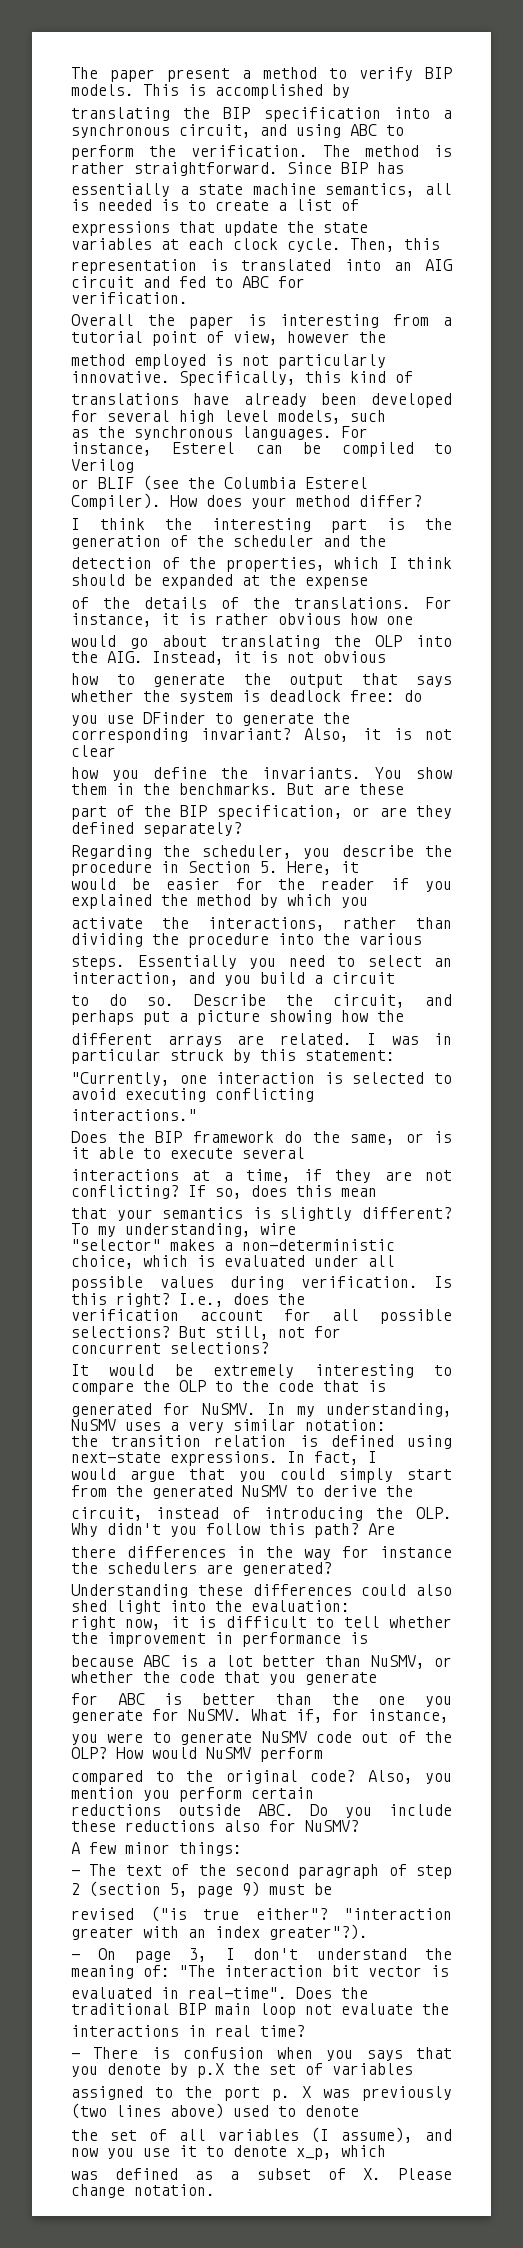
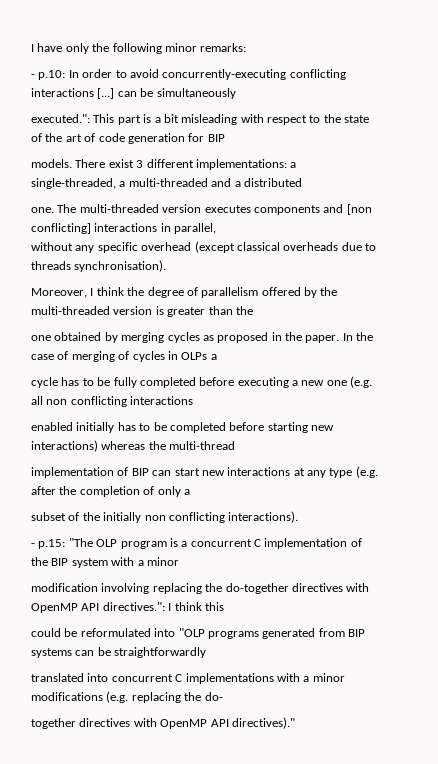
- The paper present a method to verify BIP models. This is accomplished by
- translating the BIP specification into a synchronous circuit, and using ABC to
- perform the verification. The method is rather straightforward. Since BIP has
- essentially a state machine semantics, all is needed is to create a list of
- expressions that update the state variables at each clock cycle. Then, this
- representation is translated into an AIG circuit and fed to ABC for
- verification.
- Overall the paper is interesting from a tutorial point of view, however the
- method employed is not particularly innovative. Specifically, this kind of
- translations have already been developed for several high level models, such
- as the synchronous languages. For instance, Esterel can be compiled to Verilog
- or BLIF (see the Columbia Esterel Compiler). How does your method differ?
- I think the interesting part is the generation of the scheduler and the
- detection of the properties, which I think should be expanded at the expense
- of the details of the translations. For instance, it is rather obvious how one
- would go about translating the OLP into the AIG. Instead, it is not obvious
- how to generate the output that says whether the system is deadlock free: do
- you use DFinder to generate the corresponding invariant? Also, it is not clear
- how you define the invariants. You show them in the benchmarks. But are these
- part of the BIP specification, or are they defined separately?
- Regarding the scheduler, you describe the procedure in Section 5. Here, it
- would be easier for the reader if you explained the method by which you
- activate the interactions, rather than dividing the procedure into the various
- steps. Essentially you need to select an interaction, and you build a circuit
- to do so. Describe the circuit, and perhaps put a picture showing how the
- different arrays are related. I was in particular struck by this statement:
- "Currently, one interaction is selected to avoid executing conflicting
- interactions."
- Does the BIP framework do the same, or is it able to execute several
- interactions at a time, if they are not conflicting? If so, does this mean
- that your semantics is slightly different? To my understanding, wire
- "selector" makes a non-deterministic choice, which is evaluated under all
- possible values during verification. Is this right? I.e., does the
- verification account for all possible selections? But still, not for
- concurrent selections?
- It would be extremely interesting to compare the OLP to the code that is
- generated for NuSMV. In my understanding, NuSMV uses a very similar notation:
- the transition relation is defined using next-state expressions. In fact, I
- would argue that you could simply start from the generated NuSMV to derive the
- circuit, instead of introducing the OLP. Why didn't you follow this path? Are
- there differences in the way for instance the schedulers are generated?
- Understanding these differences could also shed light into the evaluation:
- right now, it is difficult to tell whether the improvement in performance is
- because ABC is a lot better than NuSMV, or whether the code that you generate
- for ABC is better than the one you generate for NuSMV. What if, for instance,
- you were to generate NuSMV code out of the OLP? How would NuSMV perform
- compared to the original code? Also, you mention you perform certain
- reductions outside ABC. Do you include these reductions also for NuSMV?
- A few minor things:
- - The text of the second paragraph of step 2 (section 5, page 9) must be
- revised ("is true either"? "interaction greater with an index greater"?).
- - On page 3, I don't understand the meaning of: "The interaction bit vector is
- evaluated in real-time". Does the traditional BIP main loop not evaluate the
- interactions in real time?
- - There is confusion when you says that you denote by p.X the set of variables
- assigned to the port p. X was previously (two lines above) used to denote
- the set of all variables (I assume), and now you use it to denote x_p, which
- was defined as a subset of X. Please change notation.
+ I have only the following minor remarks:
+ - p.10: In order to avoid concurrently-executing conflicting interactions [...] can be simultaneously
+ executed.": This part is a bit misleading with respect to the state of the art of code generation for BIP
+ models. There exist 3 different implementations: a single-threaded, a multi-threaded and a distributed
+ one. The multi-threaded version executes components and [non conflicting] interactions in parallel,
+ without any specific overhead (except classical overheads due to threads synchronisation).
+ Moreover, I think the degree of parallelism offered by the multi-threaded version is greater than the
+ one obtained by merging cycles as proposed in the paper. In the case of merging of cycles in OLPs a
+ cycle has to be fully completed before executing a new one (e.g. all non conflicting interactions
+ enabled initially has to be completed before starting new interactions) whereas the multi-thread
+ implementation of BIP can start new interactions at any type (e.g. after the completion of only a
+ subset of the initially non conflicting interactions).
+ - p.15: "The OLP program is a concurrent C implementation of the BIP system with a minor
+ modification involving replacing the do-together directives with OpenMP API directives.": I think this
+ could be reformulated into "OLP programs generated from BIP systems can be straightforwardly
+ translated into concurrent C implementations with a minor modifications (e.g. replacing the do-
+ together directives with OpenMP API directives)."

